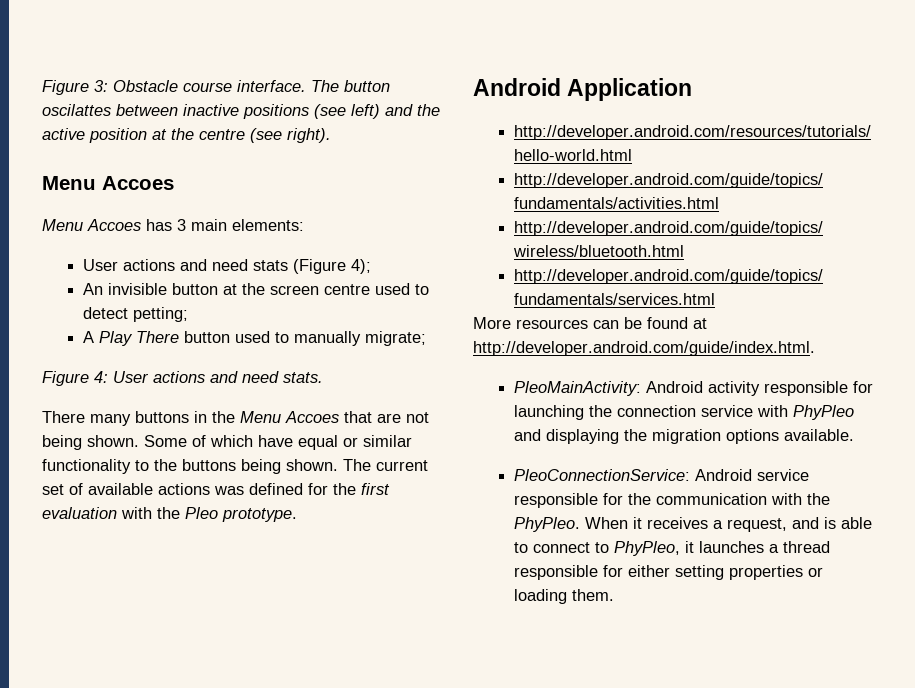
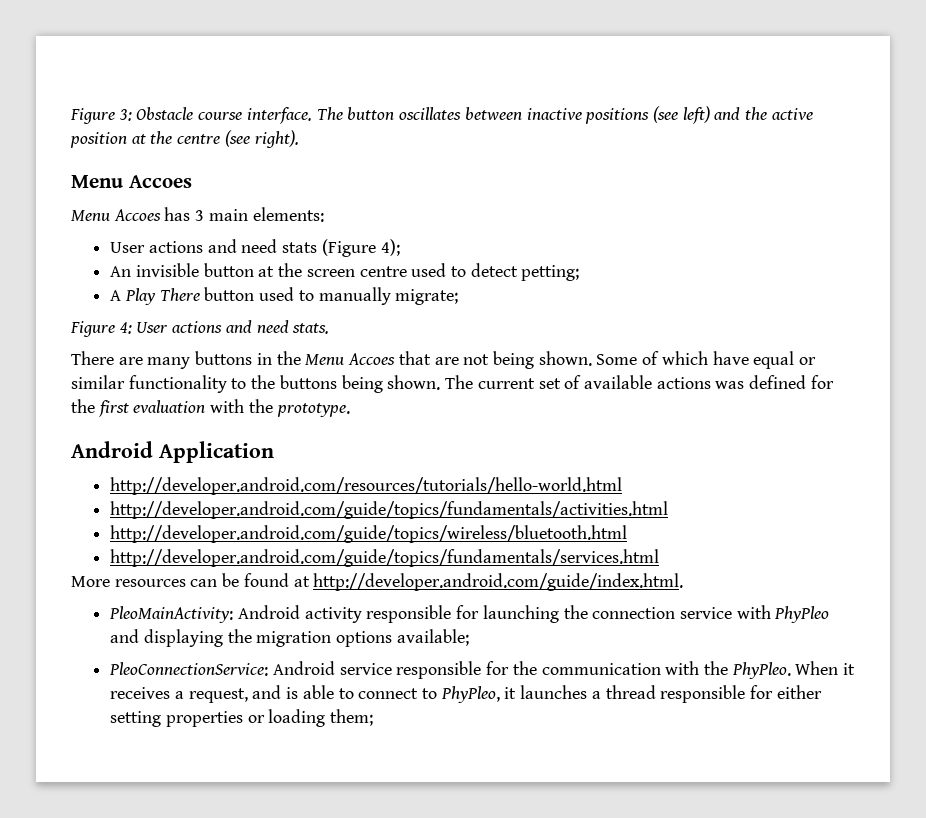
- The button oscilattes between inactive positions (see left) and the active position at the centre (see right).
+ The button oscillates between inactive positions (see left) and the active position at the centre (see right).
- There many buttons in the Menu Accoes that are not being shown.
+ There are many buttons in the Menu Accoes that are not being shown.
- The current set of available actions was defined for the first evaluation with the Pleo prototype.
+ The current set of available actions was defined for the first evaluation with the prototype.
- PleoMainActivity: Android activity responsible for launching the connection service with PhyPleo and displaying the migration options available.
+ PleoMainActivity: Android activity responsible for launching the connection service with PhyPleo and displaying the migration options available;
- When it receives a request, and is able to connect to PhyPleo, it launches a thread responsible for either setting properties or loading them.
+ When it receives a request, and is able to connect to PhyPleo, it launches a thread responsible for either setting properties or loading them;

